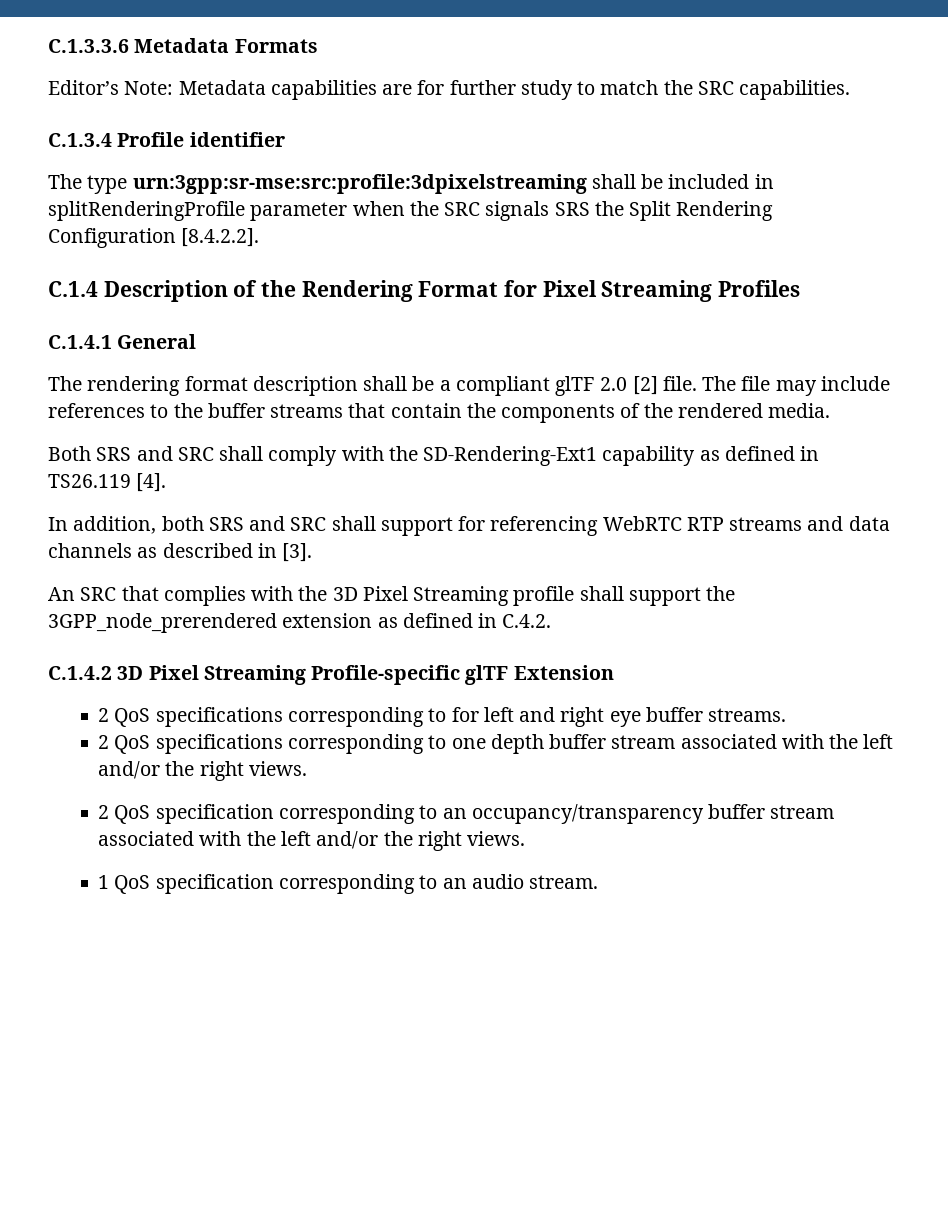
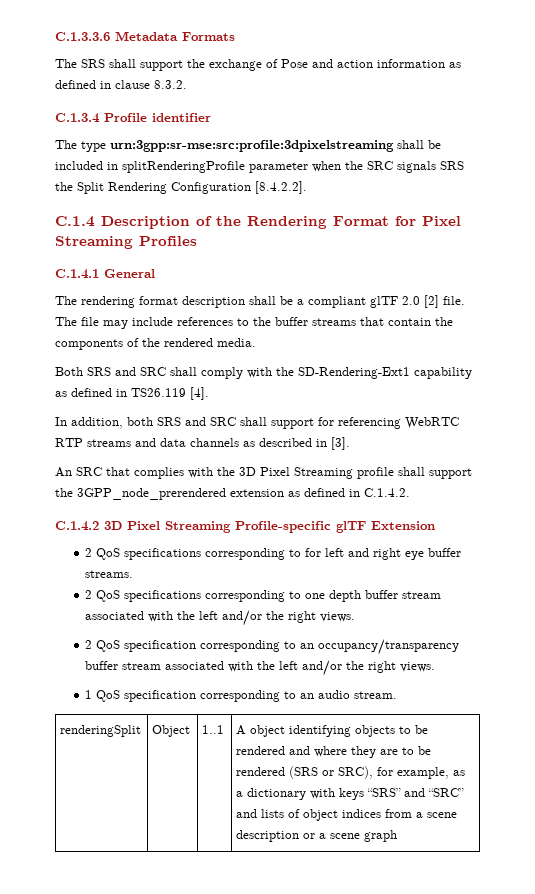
- Editor’s Note: Metadata capabilities are for further study to match the SRC capabilities.
+ The SRS shall support the exchange of Pose and action information as defined in clause 8.3.2.
- An SRC that complies with the 3D Pixel Streaming profile shall support the 3GPP_node_prerendered extension as defined in C.4.2.
+ An SRC that complies with the 3D Pixel Streaming profile shall support the 3GPP_node_prerendered extension as defined in C.1.4.2.
+ renderingSplit | Object | 1..1 | A object identifying objects to be rendered and where they are to be rendered (SRS or SRC), for example, as a dictionary with keys “SRS” and “SRC” and lists of object indices from a scene description or a scene graph

